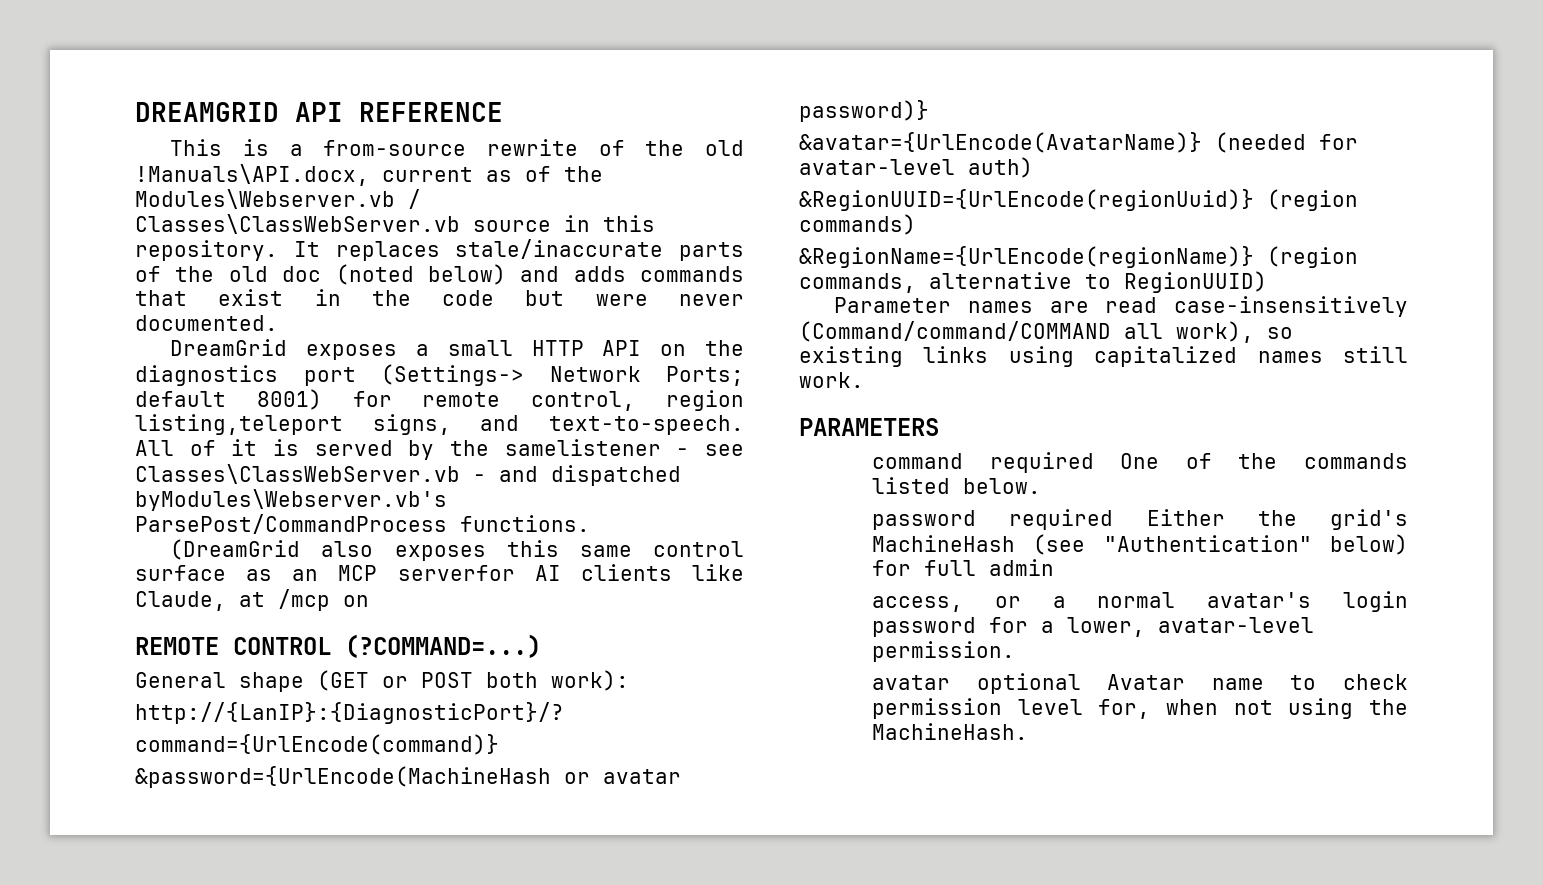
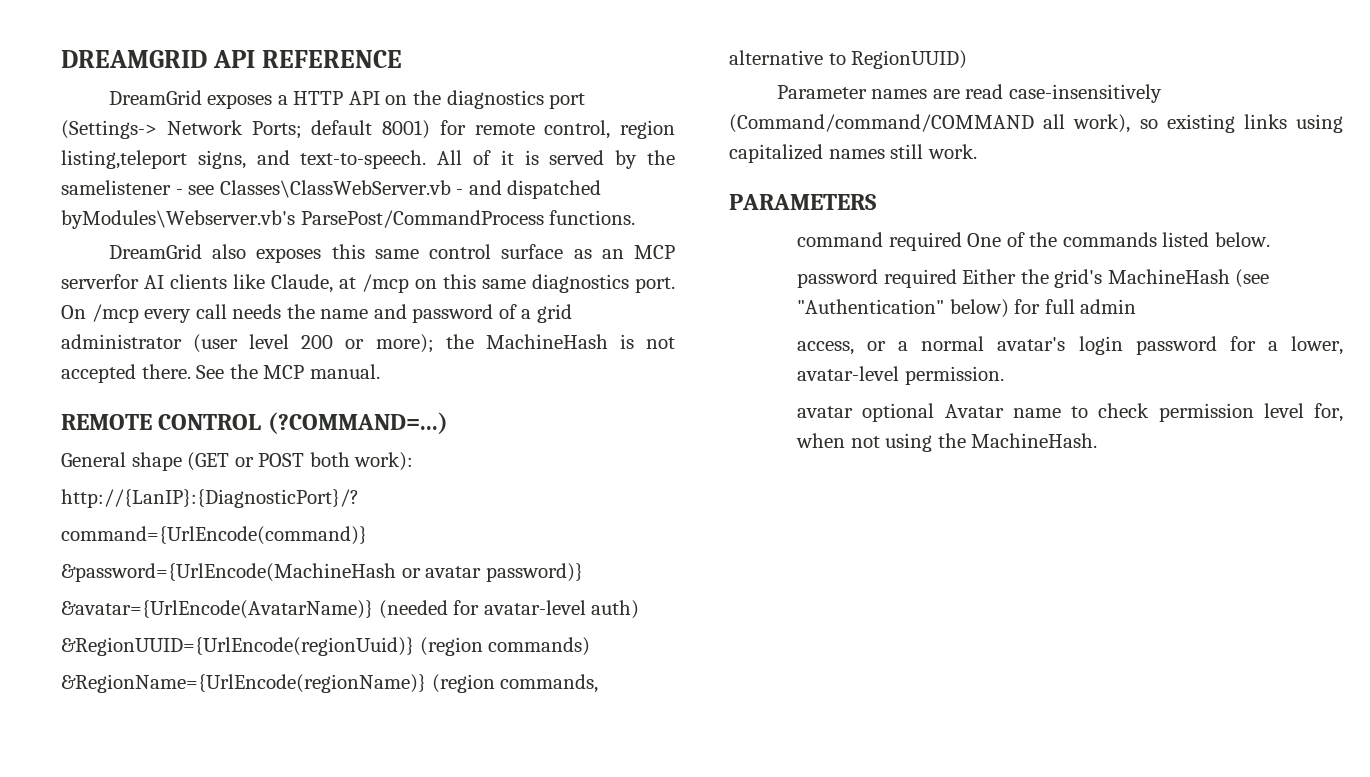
- This is a from-source rewrite of the old !Manuals\API.docx, current as of the Modules\Webserver.vb / Classes\ClassWebServer.vb source in this repository. It replaces stale/inaccurate parts of the old doc (noted below) and adds commands that exist in the code but were never documented.
- DreamGrid exposes a small HTTP API on the diagnostics port (Settings-> Network Ports; default 8001) for remote control, region listing,teleport signs, and text-to-speech.
+ DreamGrid exposes a HTTP API on the diagnostics port (Settings-> Network Ports; default 8001) for remote control, region listing,teleport signs, and text-to-speech.
- (DreamGrid also exposes this same control surface as an MCP serverfor AI clients like Claude, at /mcp on
+ DreamGrid also exposes this same control surface as an MCP serverfor AI clients like Claude, at /mcp on this same diagnostics port. On /mcp every call needs the name and password of a grid administrator (user level 200 or more); the MachineHash is not accepted there. See the MCP manual.

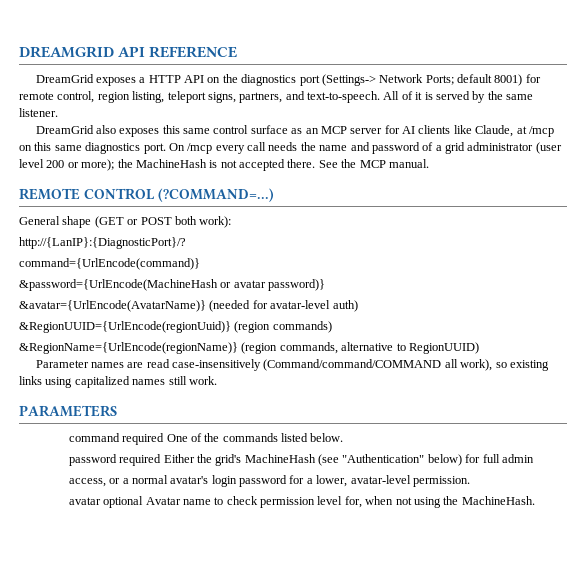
- DreamGrid exposes a HTTP API on the diagnostics port (Settings-> Network Ports; default 8001) for remote control, region listing,teleport signs, and text-to-speech.
+ DreamGrid exposes a HTTP API on the diagnostics port (Settings-> Network Ports; default 8001) for remote control, region listing, teleport signs, partners, and text-to-speech.
- All of it is served by the samelistener - see Classes\ClassWebServer.vb - and dispatched byModules\Webserver.vb's ParsePost/CommandProcess functions.
+ All of it is served by the same listener.
- DreamGrid also exposes this same control surface as an MCP serverfor AI clients like Claude, at /mcp on this same diagnostics port.
+ DreamGrid also exposes this same control surface as an MCP server for AI clients like Claude, at /mcp on this same diagnostics port.

